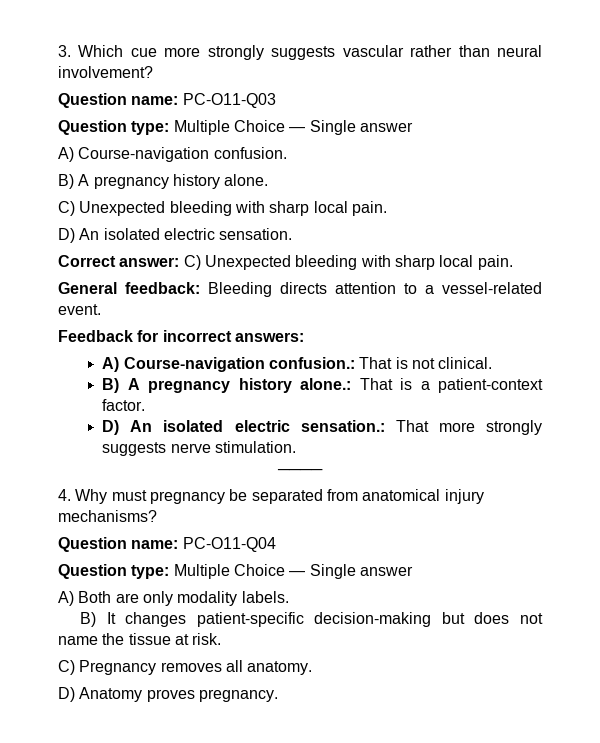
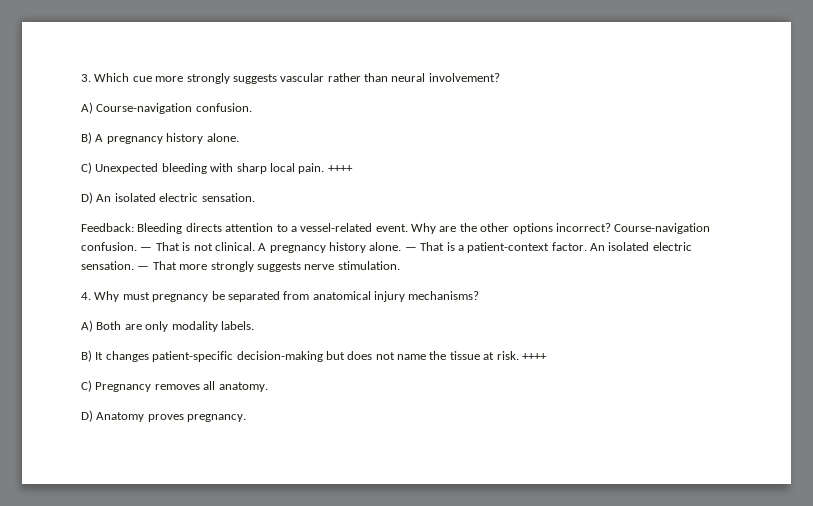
- Question name: PC-O11-Q03
- Question type: Multiple Choice — Single answer
  B) A pregnancy history alone.
- C) Unexpected bleeding with sharp local pain.
+ C) Unexpected bleeding with sharp local pain. ++++
- Correct answer: C) Unexpected bleeding with sharp local pain.
- General feedback: Bleeding directs attention to a vessel-related event.
- Feedback for incorrect answers:
- A) Course-navigation confusion.: That is not clinical.
- B) A pregnancy history alone.: That is a patient-context factor.
- D) An isolated electric sensation.: That more strongly suggests nerve stimulation.
+ Feedback: Bleeding directs attention to a vessel-related event. Why are the other options incorrect? Course-navigation confusion. — That is not clinical. A pregnancy history alone. — That is a patient-context factor. An isolated electric sensation. — That more strongly suggests nerve stimulation.
- ────
- Question name: PC-O11-Q04
- Question type: Multiple Choice — Single answer
- B) It changes patient-specific decision-making but does not name the tissue at risk.
+ B) It changes patient-specific decision-making but does not name the tissue at risk. ++++

